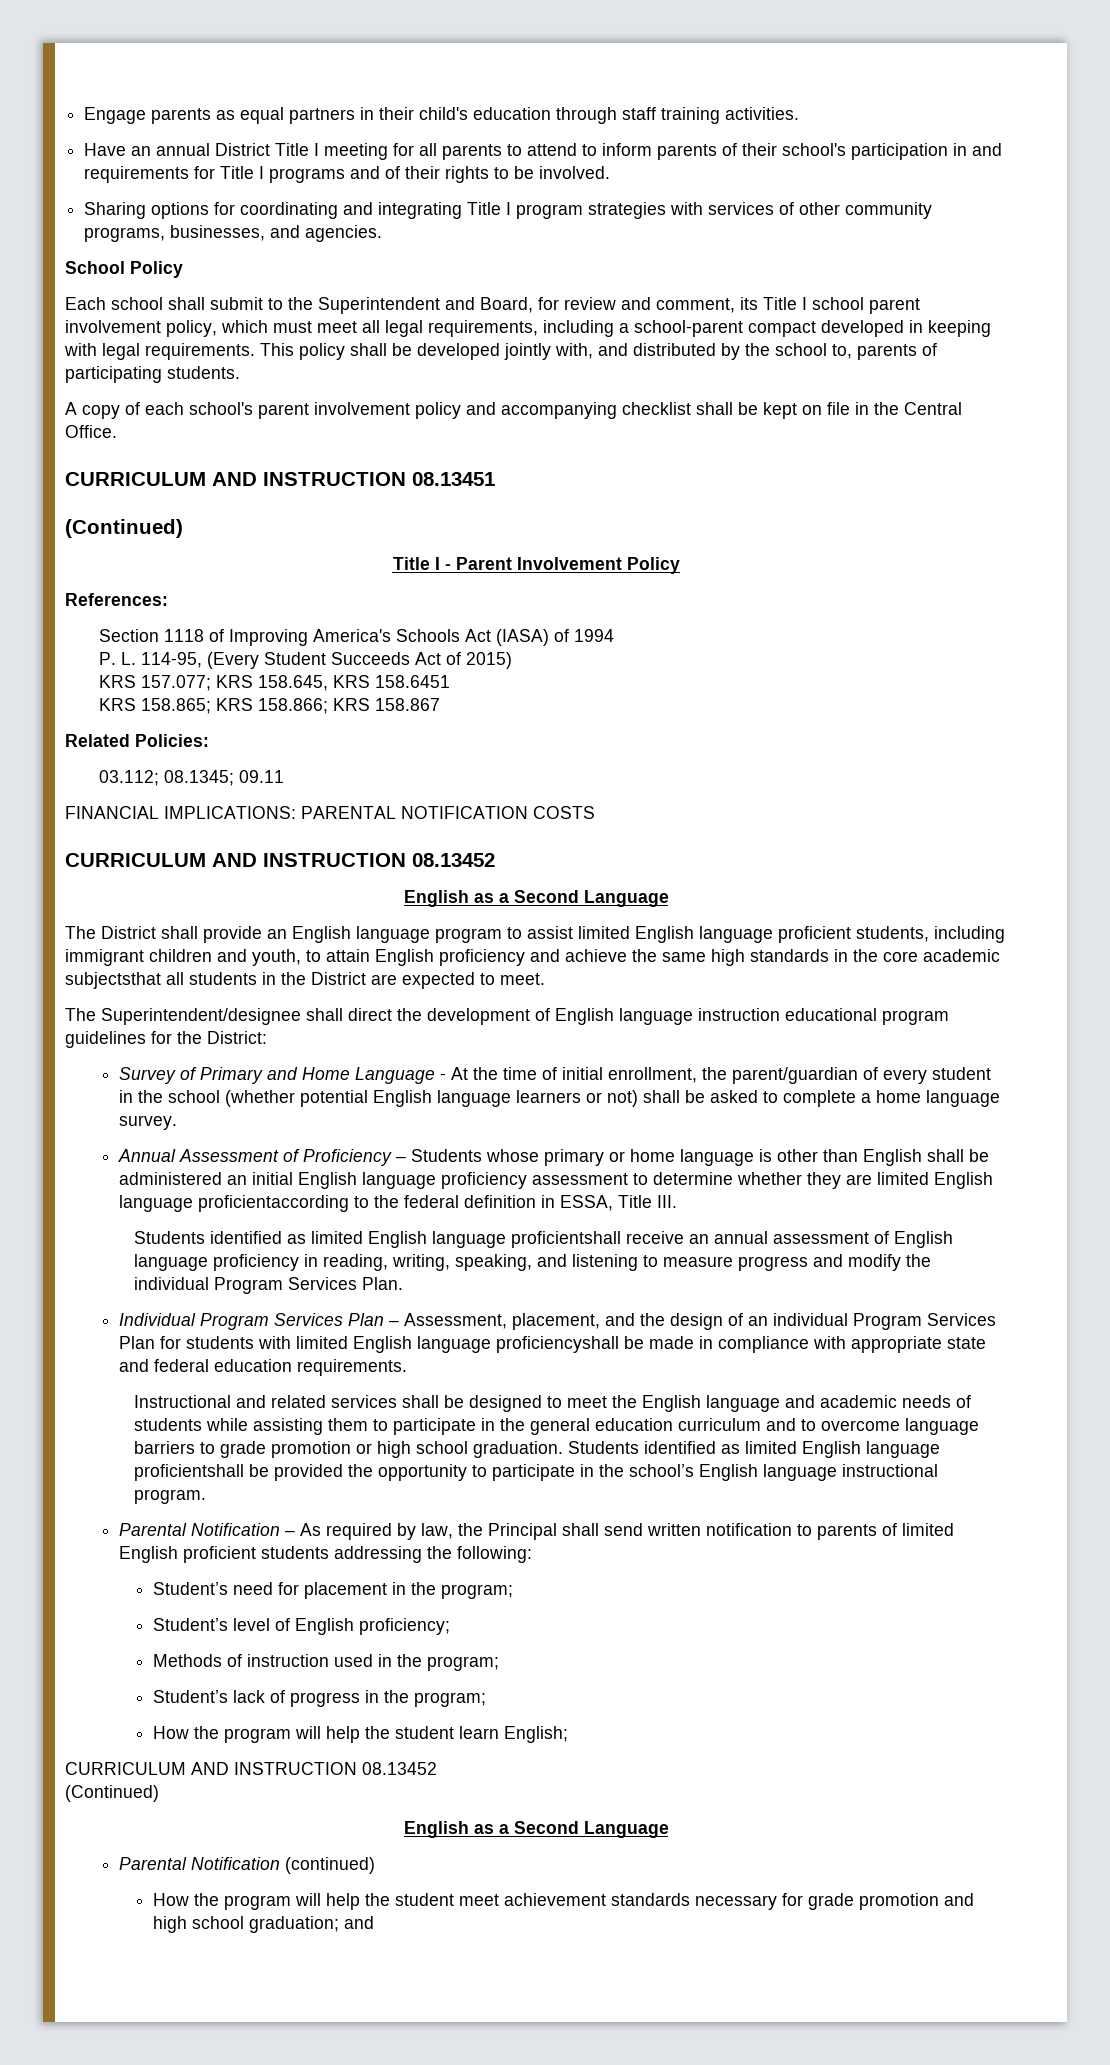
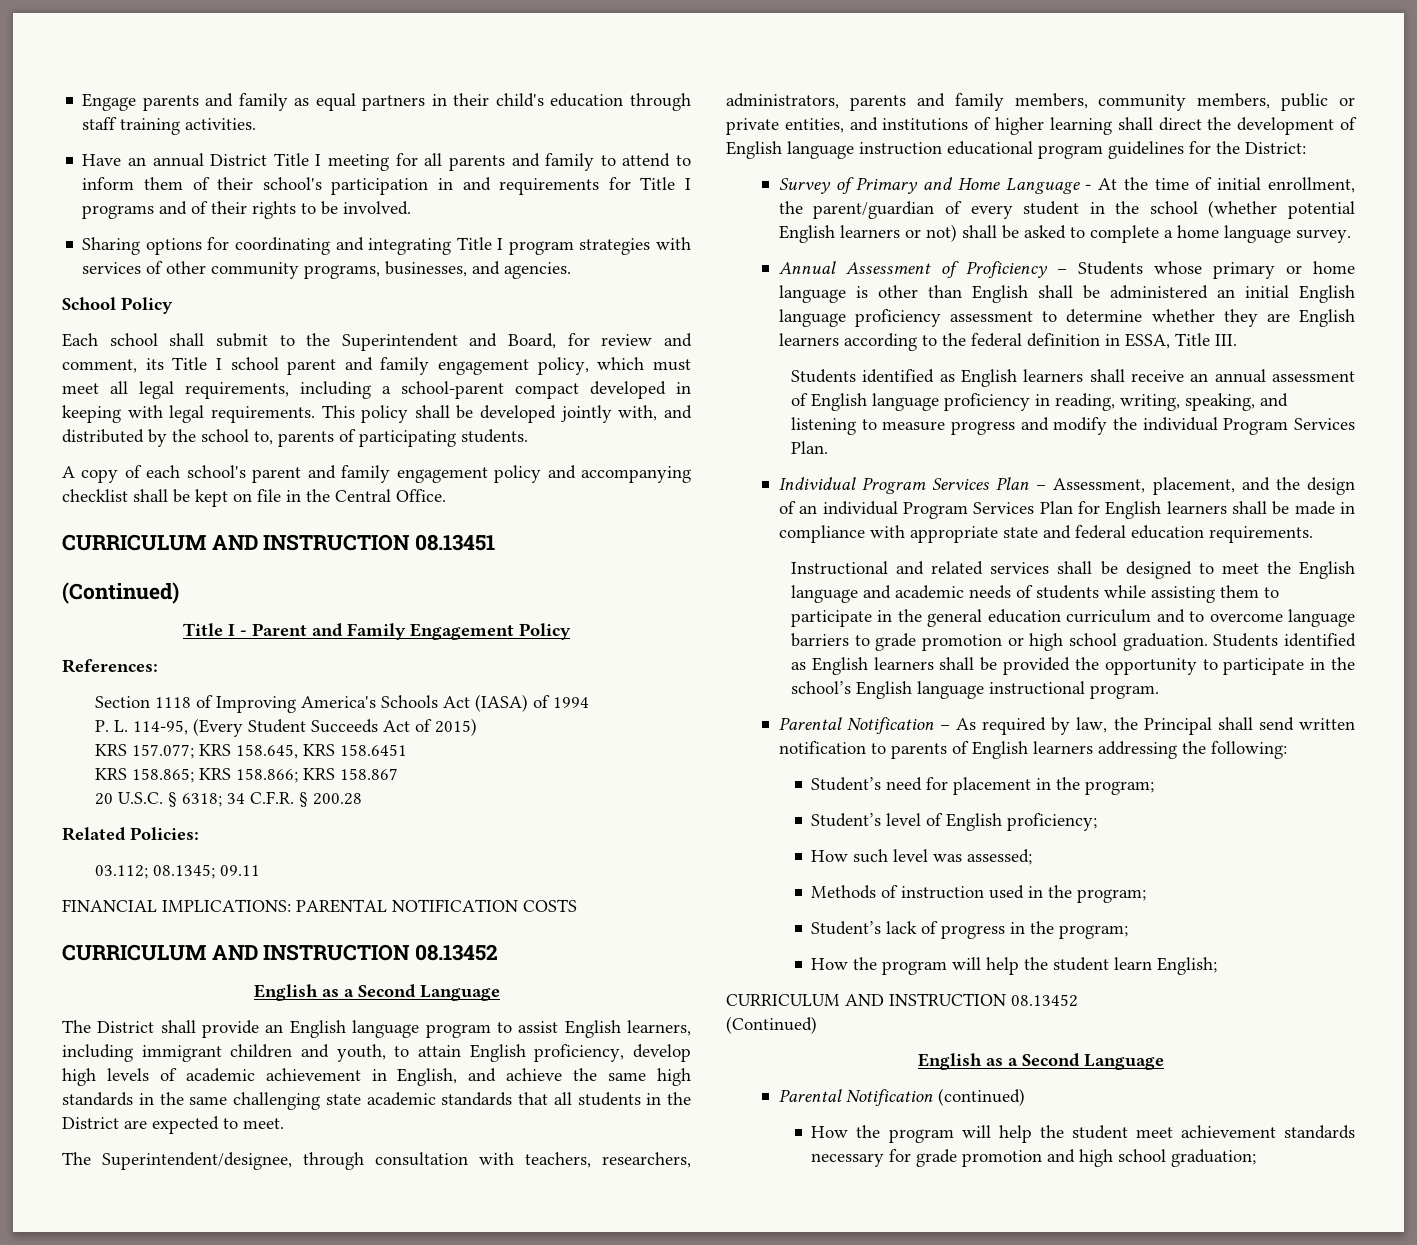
- Engage parents as equal partners in their child's education through staff training activities.
+ Engage parents and family as equal partners in their child's education through staff training activities.
- Have an annual District Title I meeting for all parents to attend to inform parents of their school's participation in and requirements for Title I programs and of their rights to be involved.
+ Have an annual District Title I meeting for all parents and family to attend to inform them of their school's participation in and requirements for Title I programs and of their rights to be involved.
- Each school shall submit to the Superintendent and Board, for review and comment, its Title I school parent involvement policy, which must meet all legal requirements, including a school-parent compact developed in keeping with legal requirements.
+ Each school shall submit to the Superintendent and Board, for review and comment, its Title I school parent and family engagement policy, which must meet all legal requirements, including a school-parent compact developed in keeping with legal requirements.
- A copy of each school's parent involvement policy and accompanying checklist shall be kept on file in the Central Office.
+ A copy of each school's parent and family engagement policy and accompanying checklist shall be kept on file in the Central Office.
- Title I - Parent Involvement Policy
+ Title I - Parent and Family Engagement Policy
+ 20 U.S.C. § 6318; 34 C.F.R. § 200.28
- The District shall provide an English language program to assist limited English language proficient students, including immigrant children and youth, to attain English proficiency and achieve the same high standards in the core academic subjectsthat all students in the District are expected to meet.
+ The District shall provide an English language program to assist English learners, including immigrant children and youth, to attain English proficiency, develop high levels of academic achievement in English, and achieve the same high standards in the same challenging state academic standards that all students in the District are expected to meet.
- The Superintendent/designee shall direct the development of English language instruction educational program guidelines for the District:
+ The Superintendent/designee, through consultation with teachers, researchers, administrators, parents and family members, community members, public or private entities, and institutions of higher learning shall direct the development of English language instruction educational program guidelines for the District:
- Survey of Primary and Home Language - At the time of initial enrollment, the parent/guardian of every student in the school (whether potential English language learners or not) shall be asked to complete a home language survey.
+ Survey of Primary and Home Language - At the time of initial enrollment, the parent/guardian of every student in the school (whether potential English learners or not) shall be asked to complete a home language survey.
- Annual Assessment of Proficiency – Students whose primary or home language is other than English shall be administered an initial English language proficiency assessment to determine whether they are limited English language proficientaccording to the federal definition in ESSA, Title III.
+ Annual Assessment of Proficiency – Students whose primary or home language is other than English shall be administered an initial English language proficiency assessment to determine whether they are English learners according to the federal definition in ESSA, Title III.
- Students identified as limited English language proficientshall receive an annual assessment of English language proficiency in reading, writing, speaking, and listening to measure progress and modify the individual Program Services Plan.
+ Students identified as English learners shall receive an annual assessment of English language proficiency in reading, writing, speaking, and listening to measure progress and modify the individual Program Services Plan.
- Individual Program Services Plan – Assessment, placement, and the design of an individual Program Services Plan for students with limited English language proficiencyshall be made in compliance with appropriate state and federal education requirements.
+ Individual Program Services Plan – Assessment, placement, and the design of an individual Program Services Plan for English learners shall be made in compliance with appropriate state and federal education requirements.
- Students identified as limited English language proficientshall be provided the opportunity to participate in the school’s English language instructional program.
+ Students identified as English learners shall be provided the opportunity to participate in the school’s English language instructional program.
- Parental Notification – As required by law, the Principal shall send written notification to parents of limited English proficient students addressing the following:
+ Parental Notification – As required by law, the Principal shall send written notification to parents of English learners addressing the following:
+ How such level was assessed;
- How the program will help the student meet achievement standards necessary for grade promotion and high school graduation; and
+ How the program will help the student meet achievement standards necessary for grade promotion and high school graduation;

